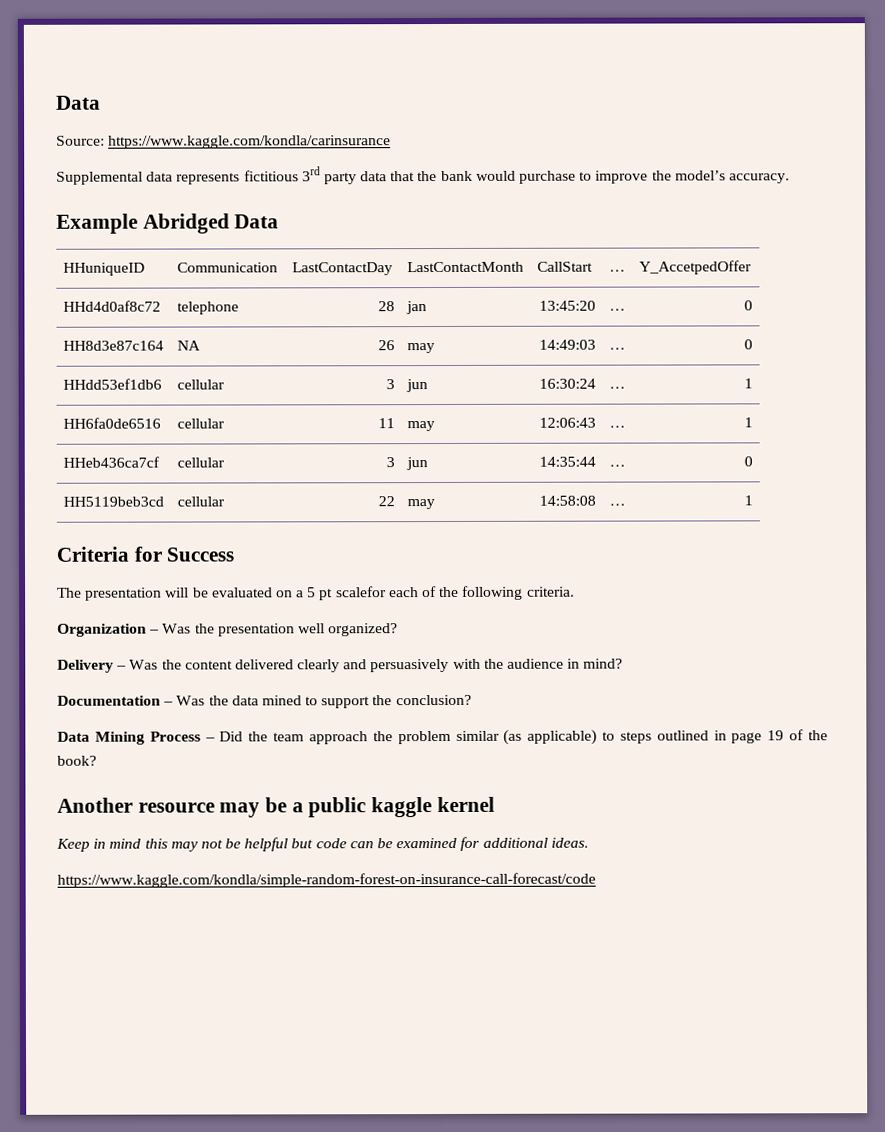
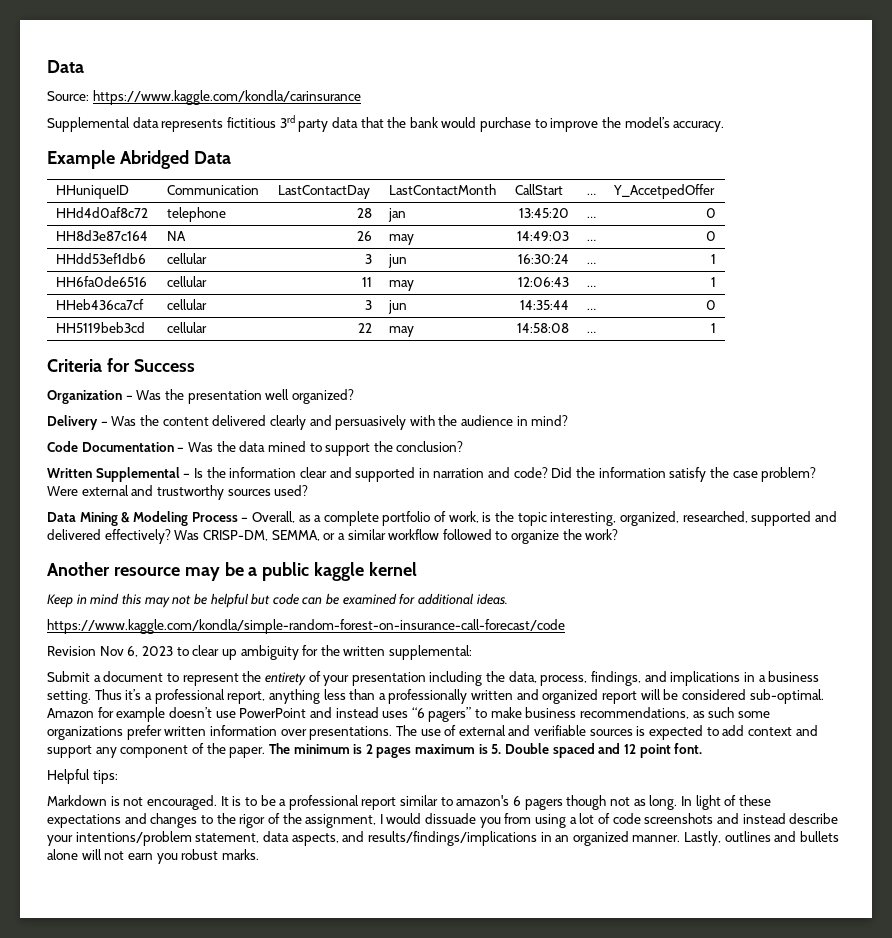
- The presentation will be evaluated on a 5 pt scalefor each of the following criteria.
- Documentation – Was the data mined to support the conclusion?
+ Code Documentation – Was the data mined to support the conclusion?
- Data Mining Process – Did the team approach the problem similar (as applicable) to steps outlined in page 19 of the book?
+ Written Supplemental – Is the information clear and supported in narration and code? Did the information satisfy the case problem? Were external and trustworthy sources used?
+ Data Mining & Modeling Process – Overall, as a complete portfolio of work, is the topic interesting, organized, researched, supported and delivered effectively? Was CRISP-DM, SEMMA, or a similar workflow followed to organize the work?
+ Revision Nov 6, 2023 to clear up ambiguity for the written supplemental:
+ Submit a document to represent the entirety of your presentation including the data, process, findings, and implications in a business setting. Thus it’s a professional report, anything less than a professionally written and organized report will be considered sub-optimal. Amazon for example doesn’t use PowerPoint and instead uses “6 pagers” to make business recommendations, as such some organizations prefer written information over presentations. The use of external and verifiable sources is expected to add context and support any component of the paper. The minimum is 2 pages maximum is 5. Double spaced and 12 point font.
+ Helpful tips:
+ Markdown is not encouraged. It is to be a professional report similar to amazon's 6 pagers though not as long. In light of these expectations and changes to the rigor of the assignment, I would dissuade you from using a lot of code screenshots and instead describe your intentions/problem statement, data aspects, and results/findings/implications in an organized manner. Lastly, outlines and bullets alone will not earn you robust marks.

